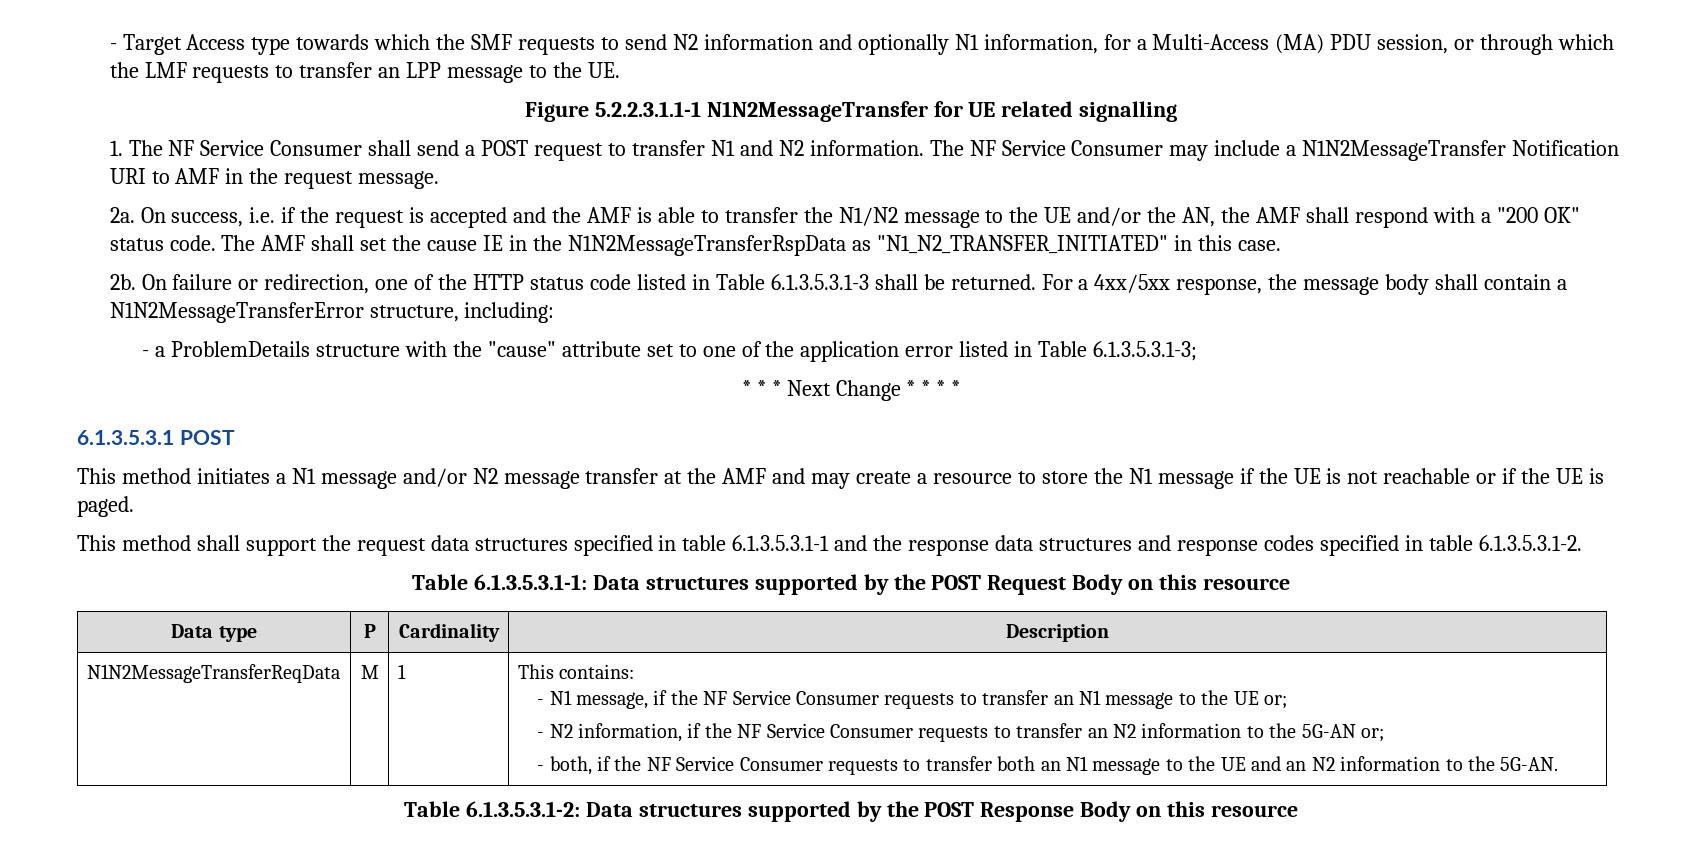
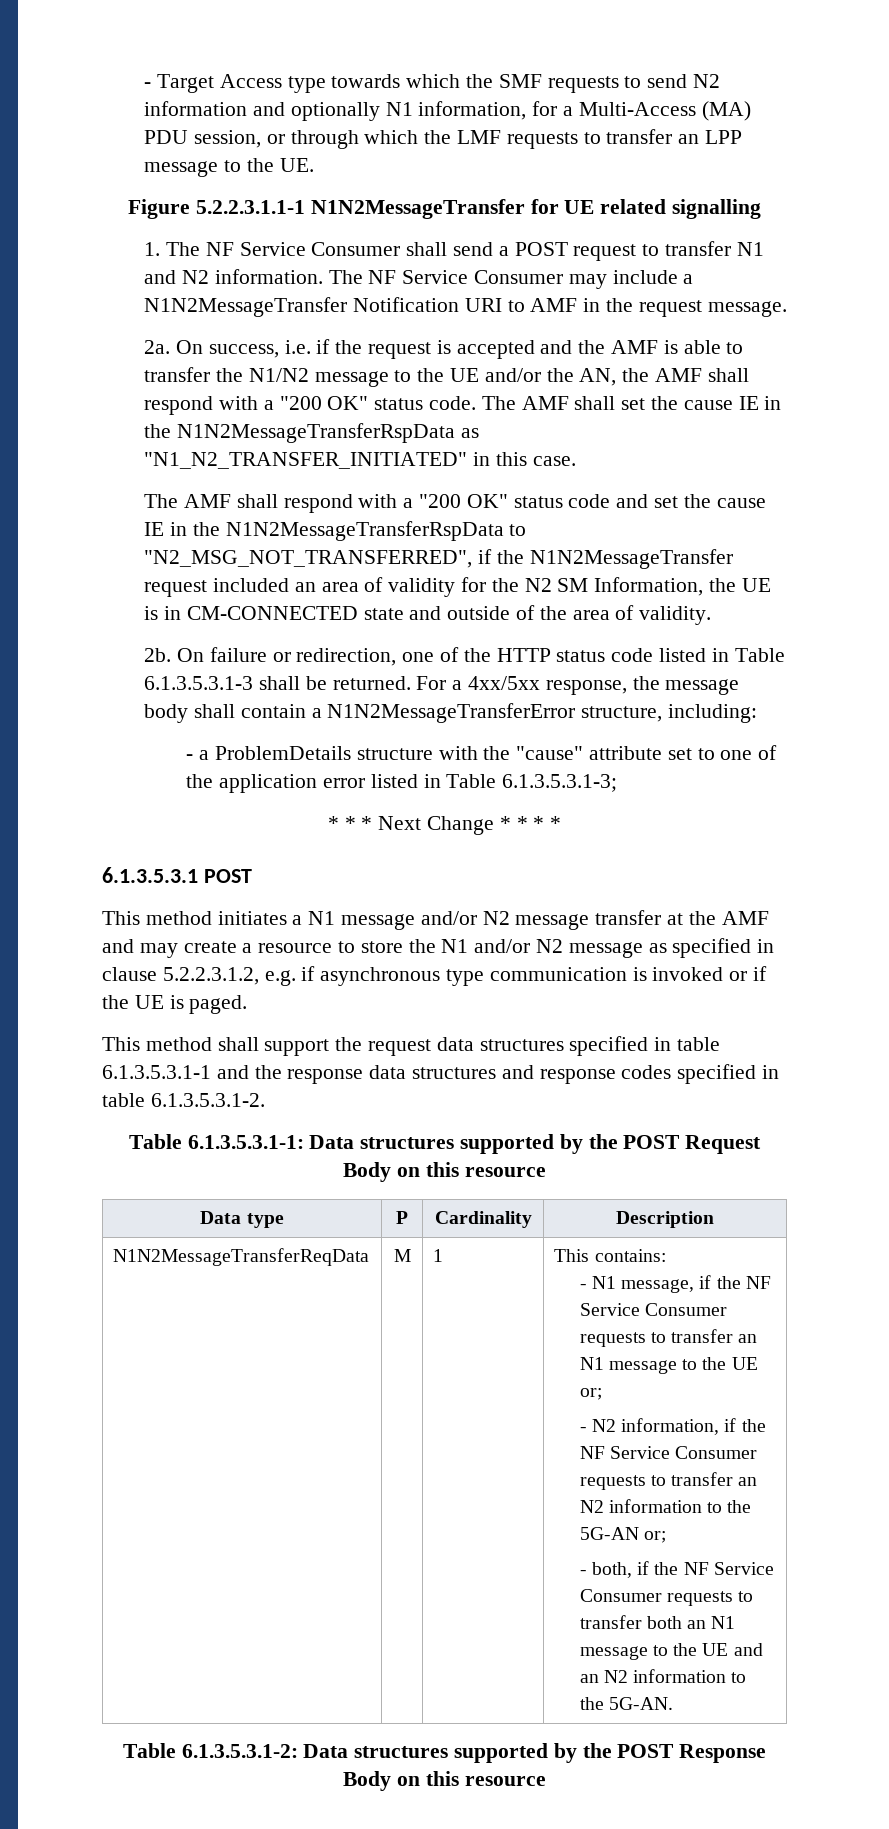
+ The AMF shall respond with a "200 OK" status code and set the cause IE in the N1N2MessageTransferRspData to "N2_MSG_NOT_TRANSFERRED", if the N1N2MessageTransfer request included an area of validity for the N2 SM Information, the UE is in CM-CONNECTED state and outside of the area of validity.
- This method initiates a N1 message and/or N2 message transfer at the AMF and may create a resource to store the N1 message if the UE is not reachable or if the UE is paged.
+ This method initiates a N1 message and/or N2 message transfer at the AMF and may create a resource to store the N1 and/or N2 message as specified in clause 5.2.2.3.1.2, e.g. if asynchronous type communication is invoked or if the UE is paged.

